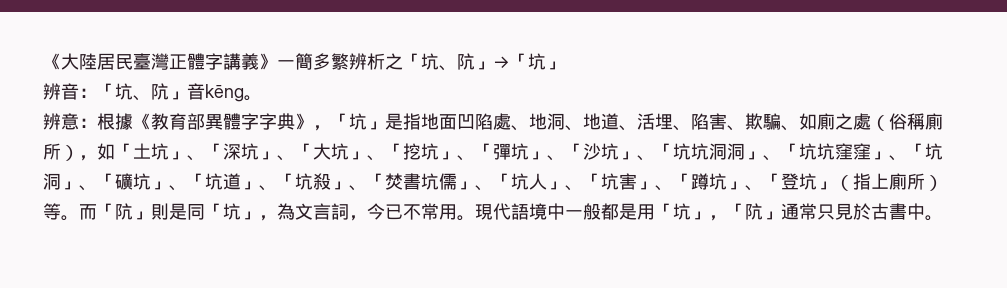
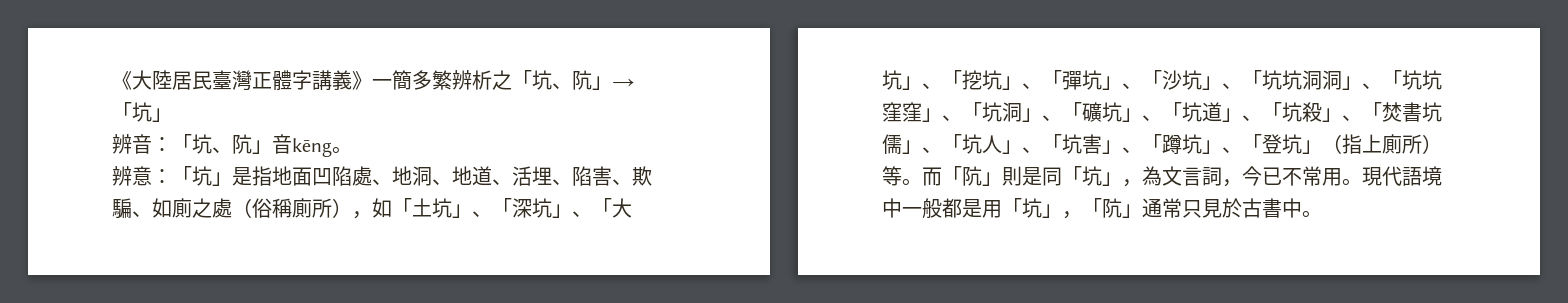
- 根據《教育部異體字字典》，「坑」是指地面凹陷處、地洞、地道、活埋、陷害、欺騙、如廁之處（俗稱廁所），如「土坑」、「深坑」、「大坑」、「挖坑」、「彈坑」、「沙坑」、「坑坑洞洞」、「坑坑窪窪」、「坑洞」、「礦坑」、「坑道」、「坑殺」、「焚書坑儒」、「坑人」、「坑害」、「蹲坑」、「登坑」（指上廁所）等。
+ 「坑」是指地面凹陷處、地洞、地道、活埋、陷害、欺騙、如廁之處（俗稱廁所），如「土坑」、「深坑」、「大坑」、「挖坑」、「彈坑」、「沙坑」、「坑坑洞洞」、「坑坑窪窪」、「坑洞」、「礦坑」、「坑道」、「坑殺」、「焚書坑儒」、「坑人」、「坑害」、「蹲坑」、「登坑」（指上廁所）等。

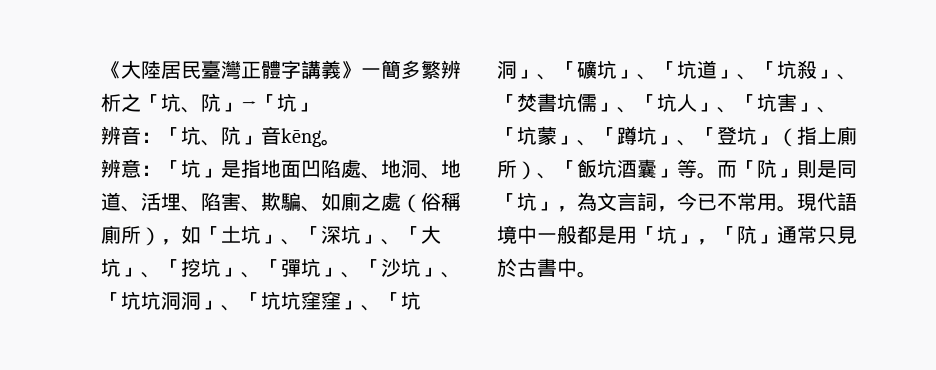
- 「坑」是指地面凹陷處、地洞、地道、活埋、陷害、欺騙、如廁之處（俗稱廁所），如「土坑」、「深坑」、「大坑」、「挖坑」、「彈坑」、「沙坑」、「坑坑洞洞」、「坑坑窪窪」、「坑洞」、「礦坑」、「坑道」、「坑殺」、「焚書坑儒」、「坑人」、「坑害」、「蹲坑」、「登坑」（指上廁所）等。
+ 「坑」是指地面凹陷處、地洞、地道、活埋、陷害、欺騙、如廁之處（俗稱廁所），如「土坑」、「深坑」、「大坑」、「挖坑」、「彈坑」、「沙坑」、「坑坑洞洞」、「坑坑窪窪」、「坑洞」、「礦坑」、「坑道」、「坑殺」、「焚書坑儒」、「坑人」、「坑害」、「坑蒙」、「蹲坑」、「登坑」（指上廁所）、「飯坑酒囊」等。

